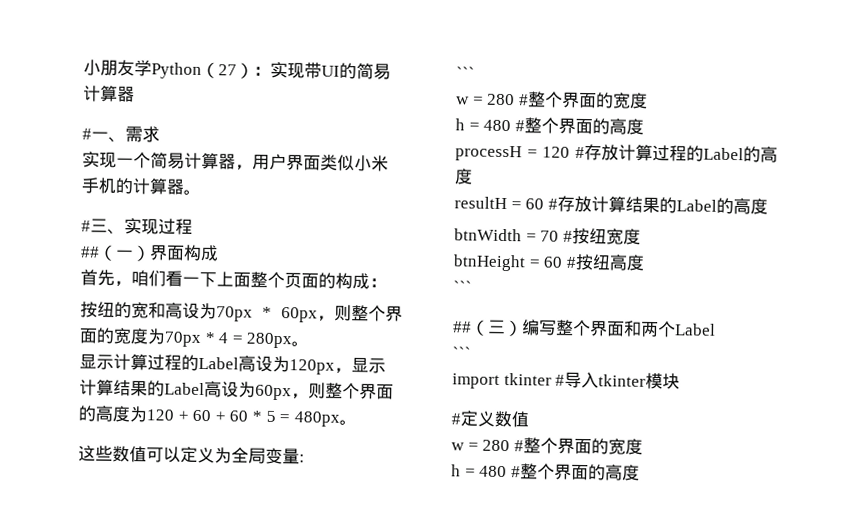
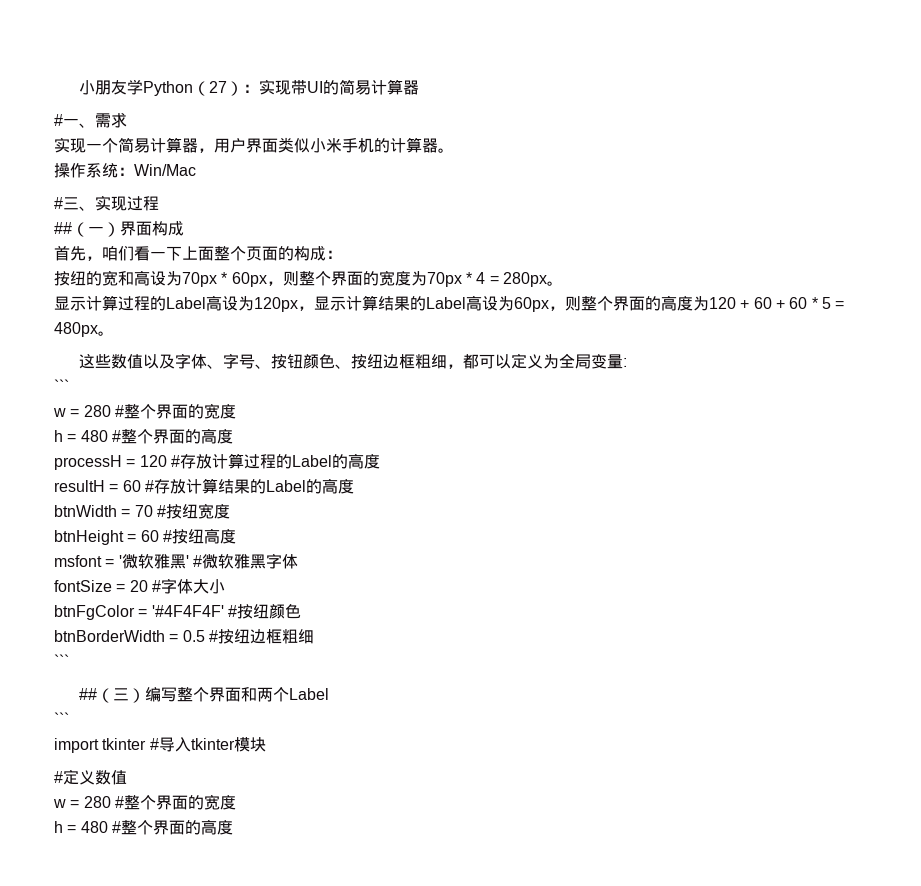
+ 操作系统：Win/Mac
- 这些数值可以定义为全局变量:
+ 这些数值以及字体、字号、按钮颜色、按纽边框粗细，都可以定义为全局变量:
+ msfont = '微软雅黑' #微软雅黑字体
+ fontSize = 20 #字体大小
+ btnFgColor = '#4F4F4F' #按纽颜色
+ btnBorderWidth = 0.5 #按纽边框粗细

